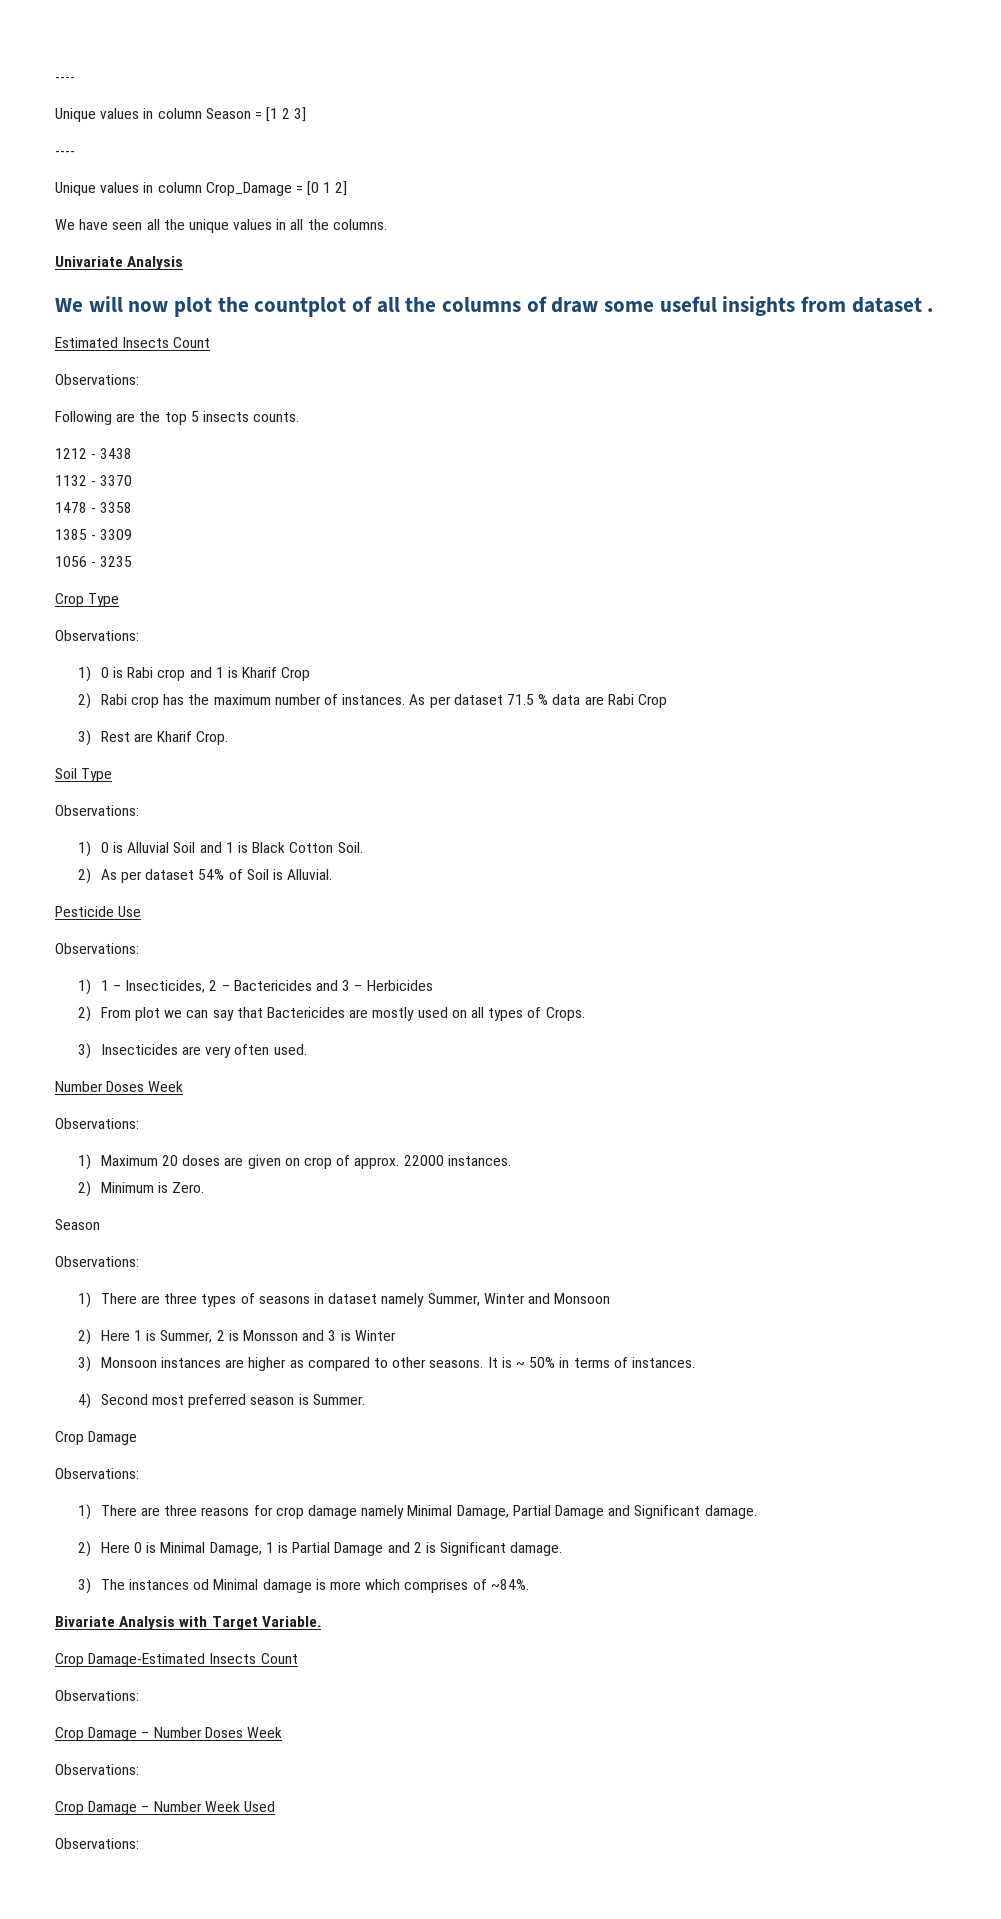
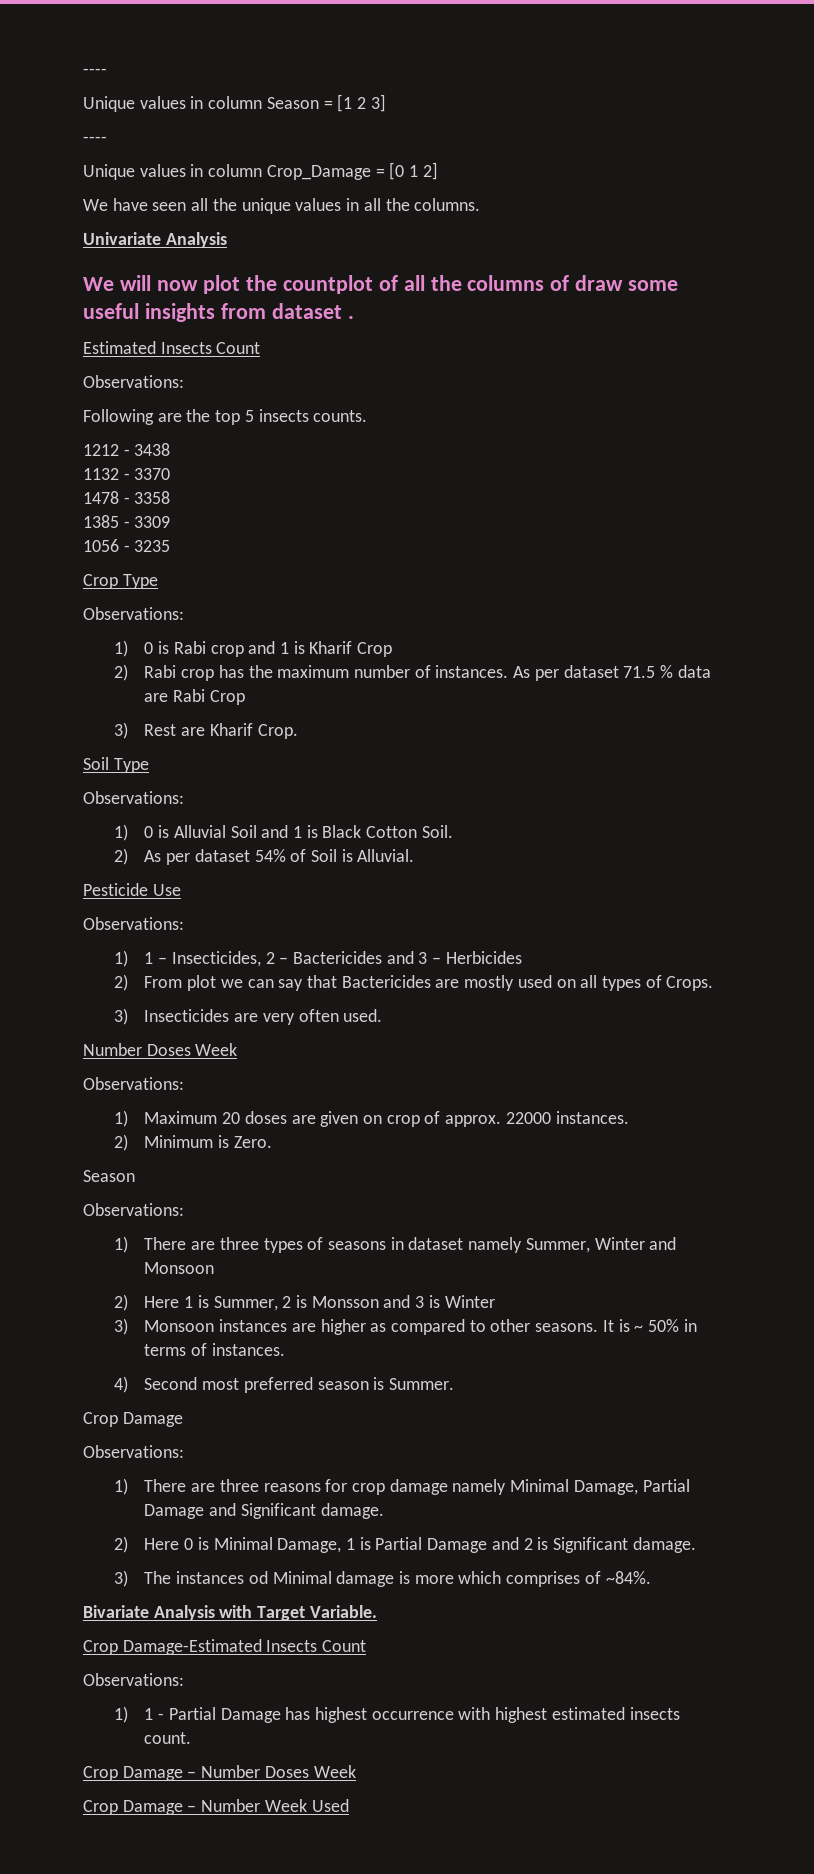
+ 1) 1 - Partial Damage has highest occurrence with highest estimated insects count.
  Crop Damage – Number Doses Week
- Observations:
  Crop Damage – Number Week Used
- Observations:

